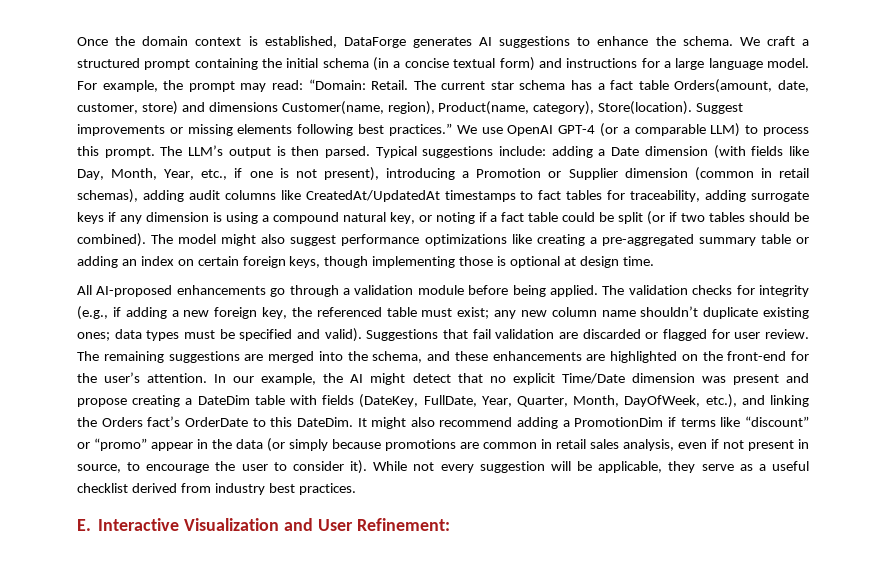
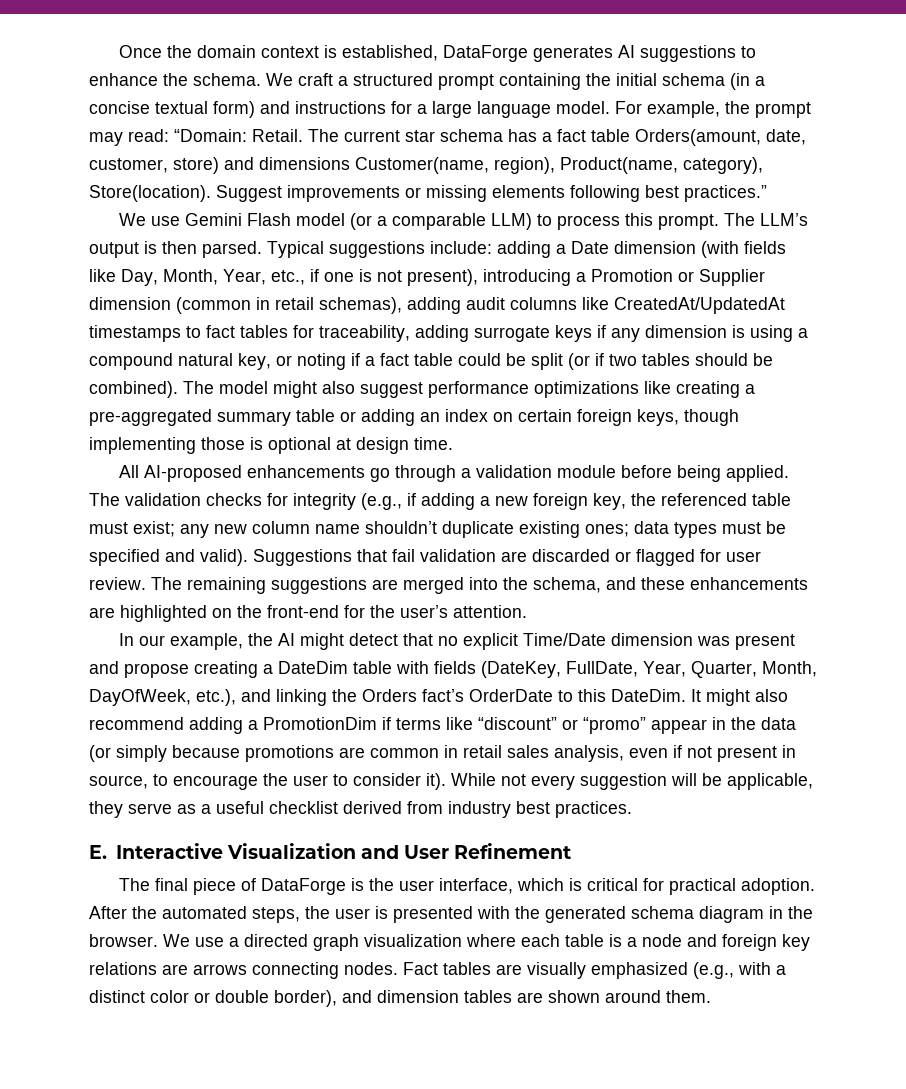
- Suggest improvements or missing elements following best practices.” We use OpenAI GPT-4 (or a comparable LLM) to process this prompt.
+ Suggest improvements or missing elements following best practices.”
+ We use Gemini Flash model (or a comparable LLM) to process this prompt.
- The remaining suggestions are merged into the schema, and these enhancements are highlighted on the front-end for the user’s attention. In our example, the AI might detect that no explicit Time/Date dimension was present and propose creating a DateDim table with fields (DateKey, FullDate, Year, Quarter, Month, DayOfWeek, etc.), and linking the Orders fact’s OrderDate to this DateDim.
+ The remaining suggestions are merged into the schema, and these enhancements are highlighted on the front-end for the user’s attention.
+ In our example, the AI might detect that no explicit Time/Date dimension was present and propose creating a DateDim table with fields (DateKey, FullDate, Year, Quarter, Month, DayOfWeek, etc.), and linking the Orders fact’s OrderDate to this DateDim.
- E. Interactive Visualization and User Refinement:
+ E. Interactive Visualization and User Refinement
+ The final piece of DataForge is the user interface, which is critical for practical adoption. After the automated steps, the user is presented with the generated schema diagram in the browser. We use a directed graph visualization where each table is a node and foreign key relations are arrows connecting nodes. Fact tables are visually emphasized (e.g., with a distinct color or double border), and dimension tables are shown around them.

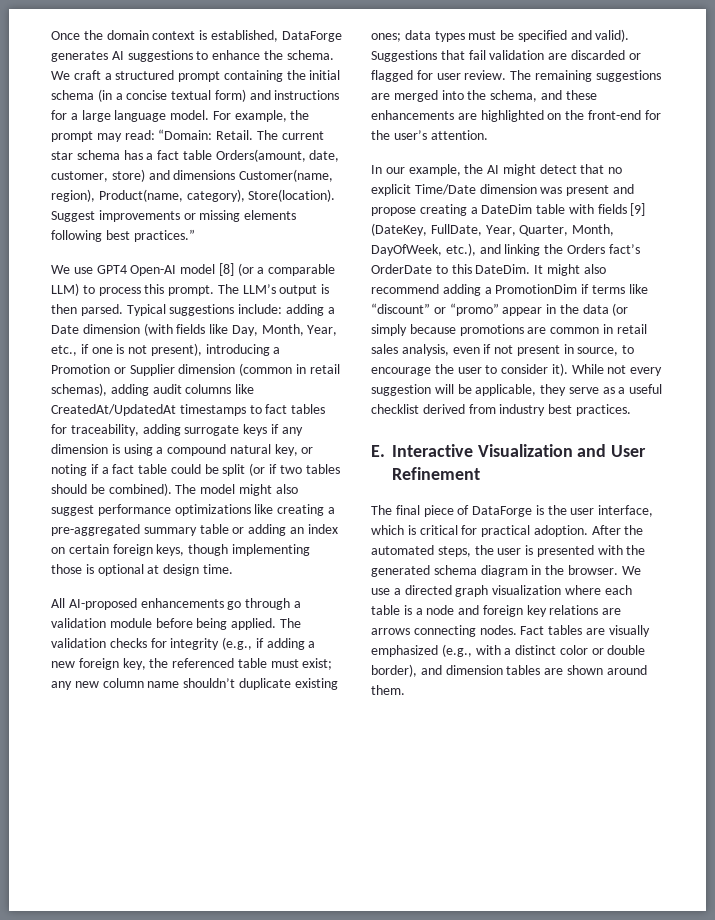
- We use Gemini Flash model (or a comparable LLM) to process this prompt.
+ We use GPT4 Open-AI model [8] (or a comparable LLM) to process this prompt.
- In our example, the AI might detect that no explicit Time/Date dimension was present and propose creating a DateDim table with fields (DateKey, FullDate, Year, Quarter, Month, DayOfWeek, etc.), and linking the Orders fact’s OrderDate to this DateDim.
+ In our example, the AI might detect that no explicit Time/Date dimension was present and propose creating a DateDim table with fields [9] (DateKey, FullDate, Year, Quarter, Month, DayOfWeek, etc.), and linking the Orders fact’s OrderDate to this DateDim.

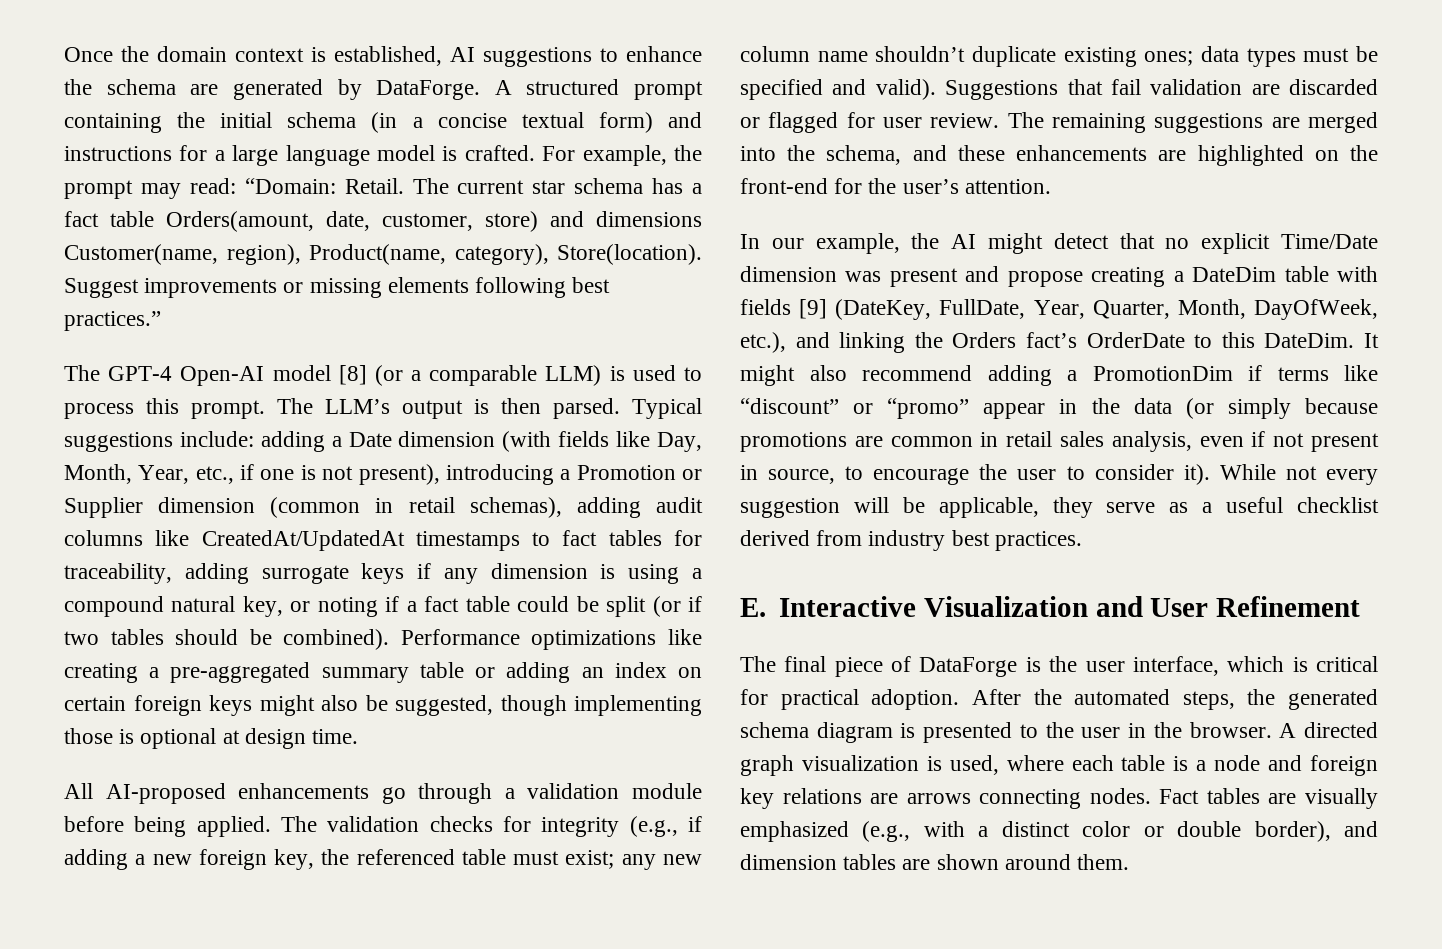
- Once the domain context is established, DataForge generates AI suggestions to enhance the schema. We craft a structured prompt containing the initial schema (in a concise textual form) and instructions for a large language model.
+ Once the domain context is established, AI suggestions to enhance the schema are generated by DataForge. A structured prompt containing the initial schema (in a concise textual form) and instructions for a large language model is crafted.
- We use GPT4 Open-AI model [8] (or a comparable LLM) to process this prompt.
+ The GPT-4 Open-AI model [8] (or a comparable LLM) is used to process this prompt.
- The model might also suggest performance optimizations like creating a pre-aggregated summary table or adding an index on certain foreign keys, though implementing those is optional at design time.
+ Performance optimizations like creating a pre-aggregated summary table or adding an index on certain foreign keys might also be suggested, though implementing those is optional at design time.
- After the automated steps, the user is presented with the generated schema diagram in the browser. We use a directed graph visualization where each table is a node and foreign key relations are arrows connecting nodes.
+ After the automated steps, the generated schema diagram is presented to the user in the browser. A directed graph visualization is used, where each table is a node and foreign key relations are arrows connecting nodes.

